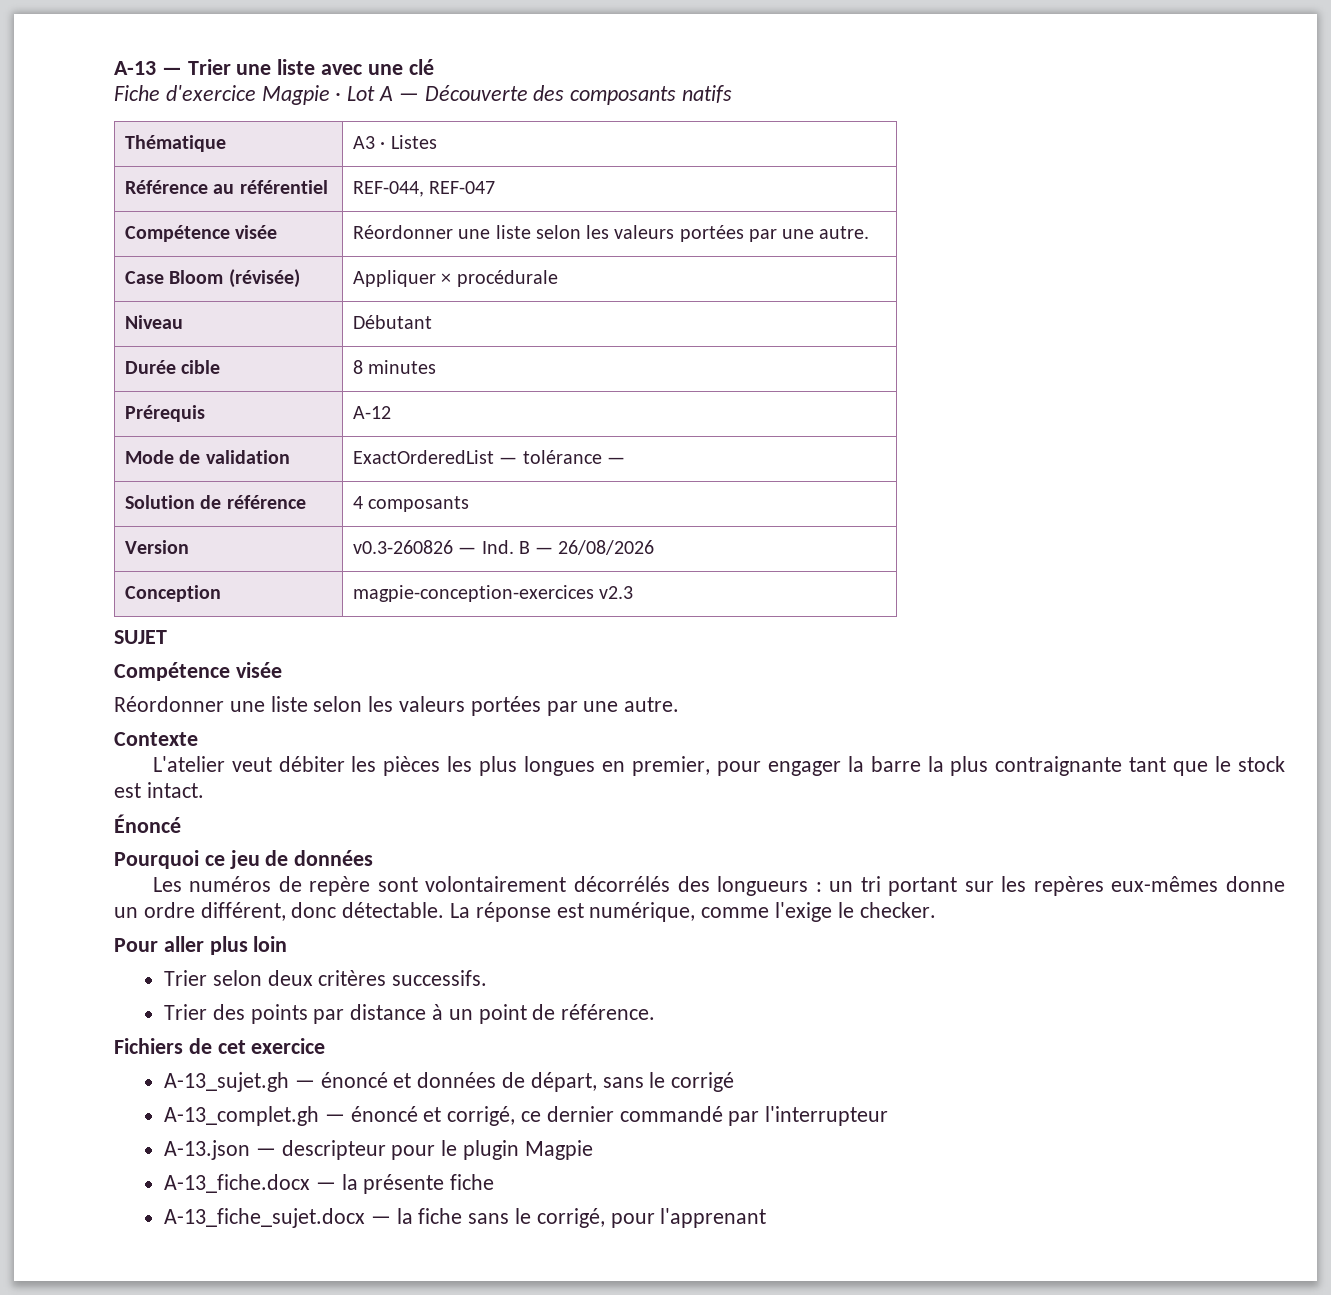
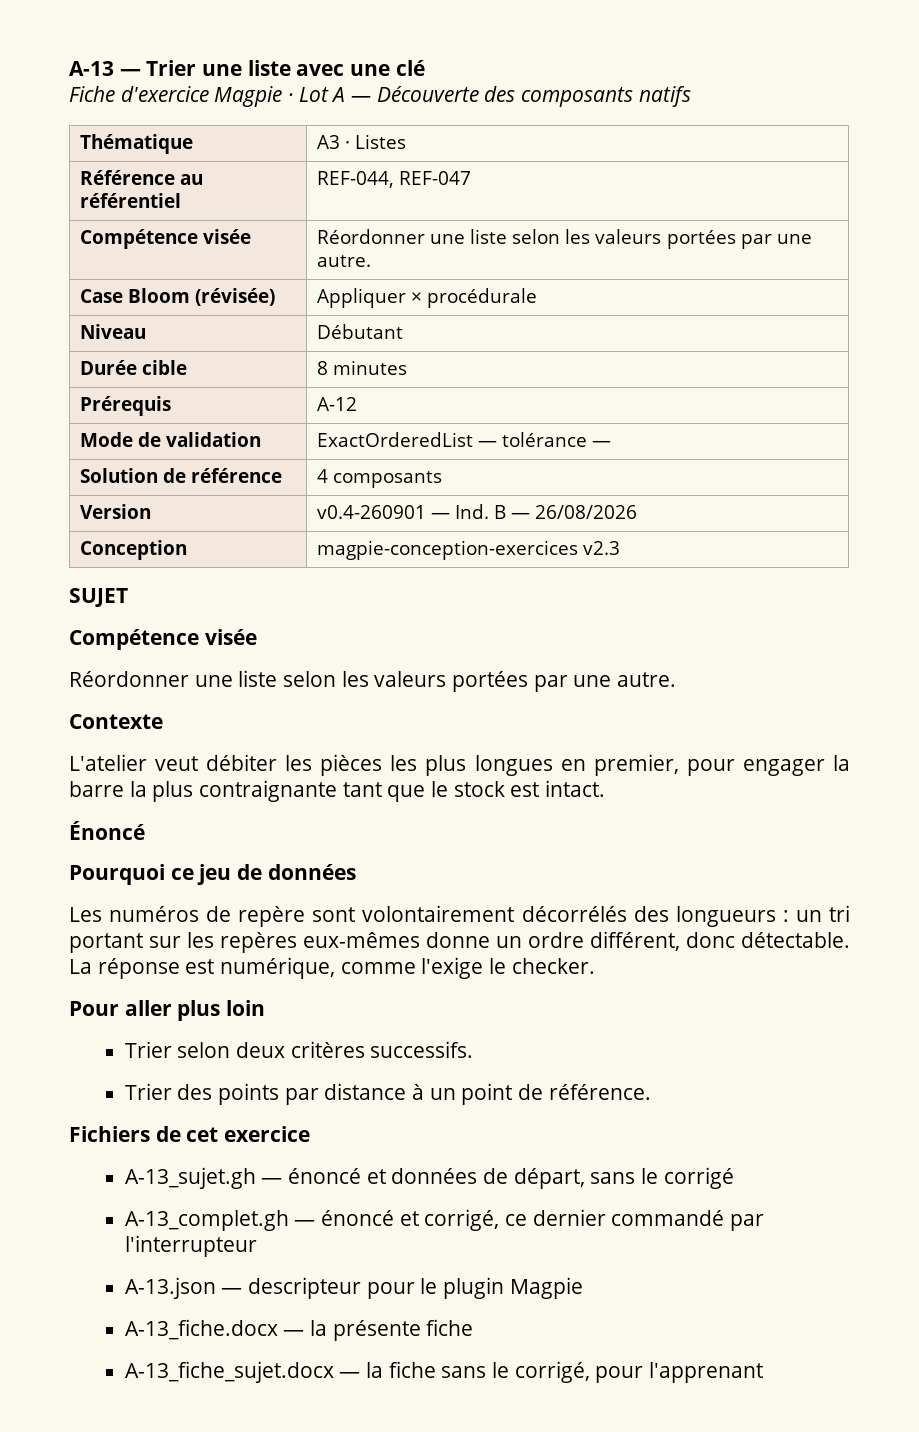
- Version | v0.3-260826 — Ind. B — 26/08/2026
+ Version | v0.4-260901 — Ind. B — 26/08/2026

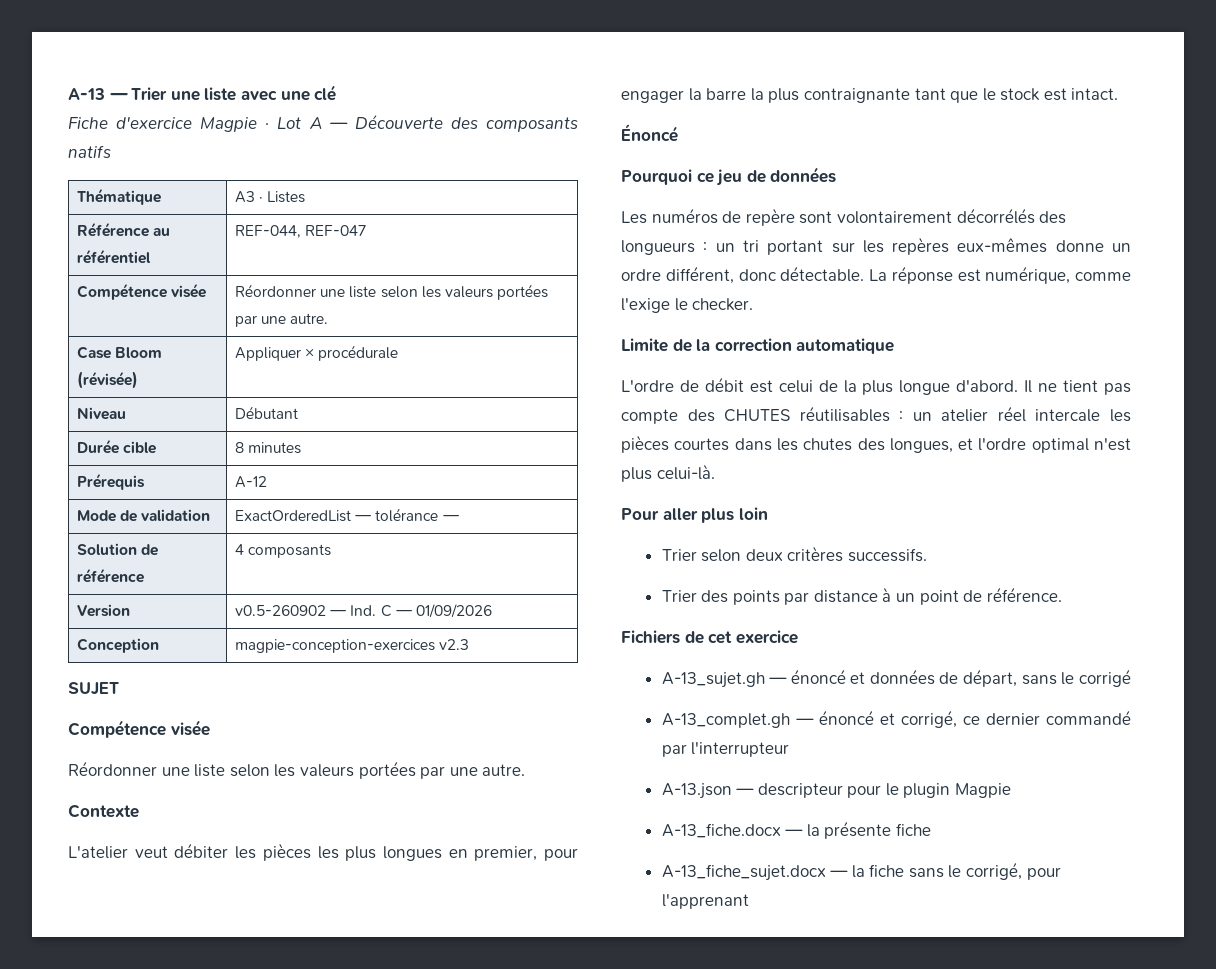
- Version | v0.4-260901 — Ind. B — 26/08/2026
+ Version | v0.5-260902 — Ind. C — 01/09/2026
+ Limite de la correction automatique
+ L'ordre de débit est celui de la plus longue d'abord. Il ne tient pas compte des CHUTES réutilisables : un atelier réel intercale les pièces courtes dans les chutes des longues, et l'ordre optimal n'est plus celui-là.

